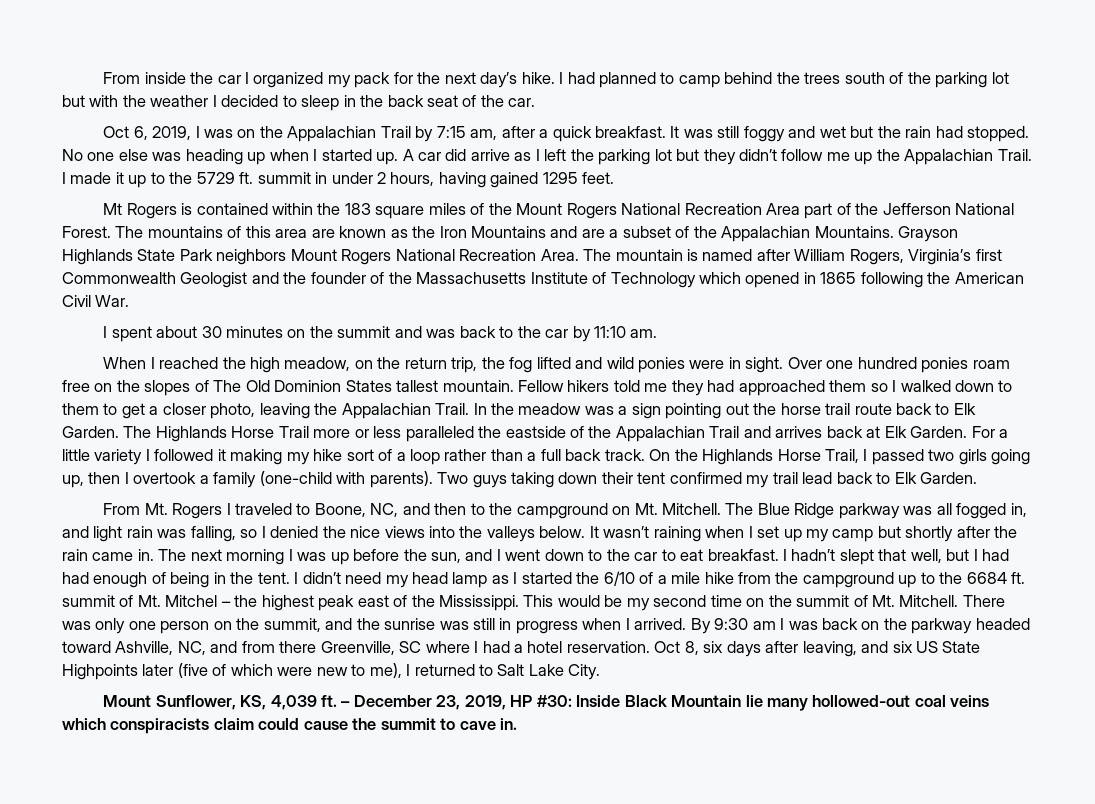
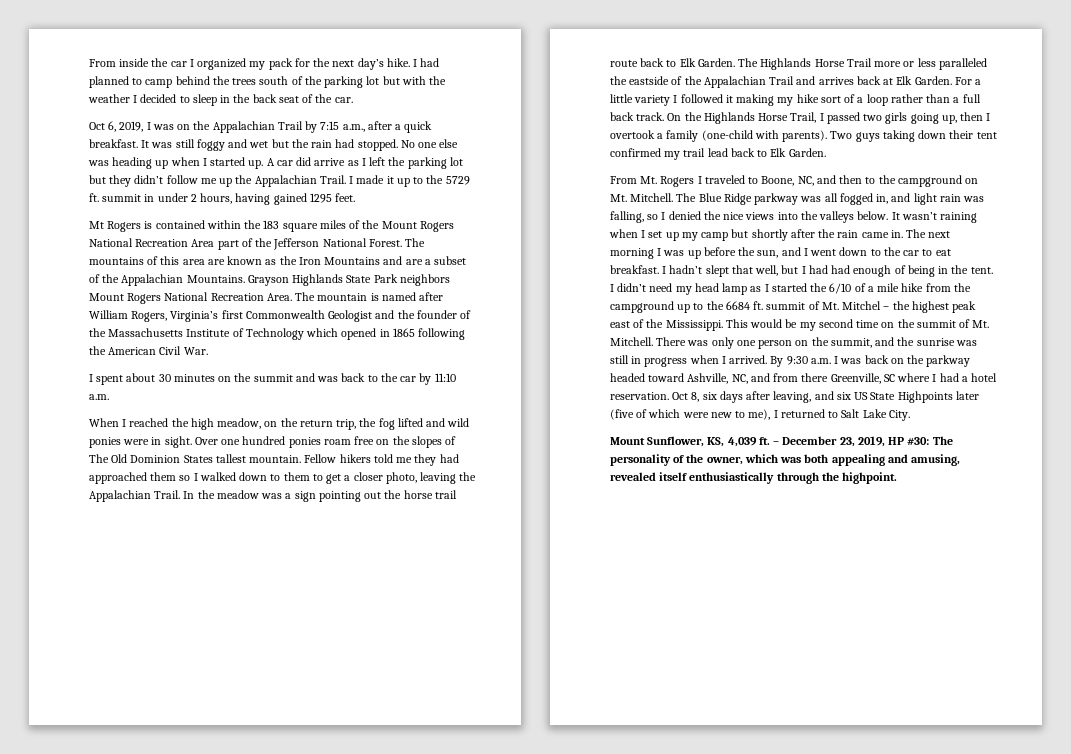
- Oct 6, 2019, I was on the Appalachian Trail by 7:15 am, after a quick breakfast.
+ Oct 6, 2019, I was on the Appalachian Trail by 7:15 a.m., after a quick breakfast.
- I spent about 30 minutes on the summit and was back to the car by 11:10 am.
+ I spent about 30 minutes on the summit and was back to the car by 11:10 a.m.
- By 9:30 am I was back on the parkway headed toward Ashville, NC, and from there Greenville, SC where I had a hotel reservation.
+ By 9:30 a.m. I was back on the parkway headed toward Ashville, NC, and from there Greenville, SC where I had a hotel reservation.
- – December 23, 2019, HP #30: Inside Black Mountain lie many hollowed-out coal veins which conspiracists claim could cause the summit to cave in.
+ – December 23, 2019, HP #30: The personality of the owner, which was both appealing and amusing, revealed itself enthusiastically through the highpoint.

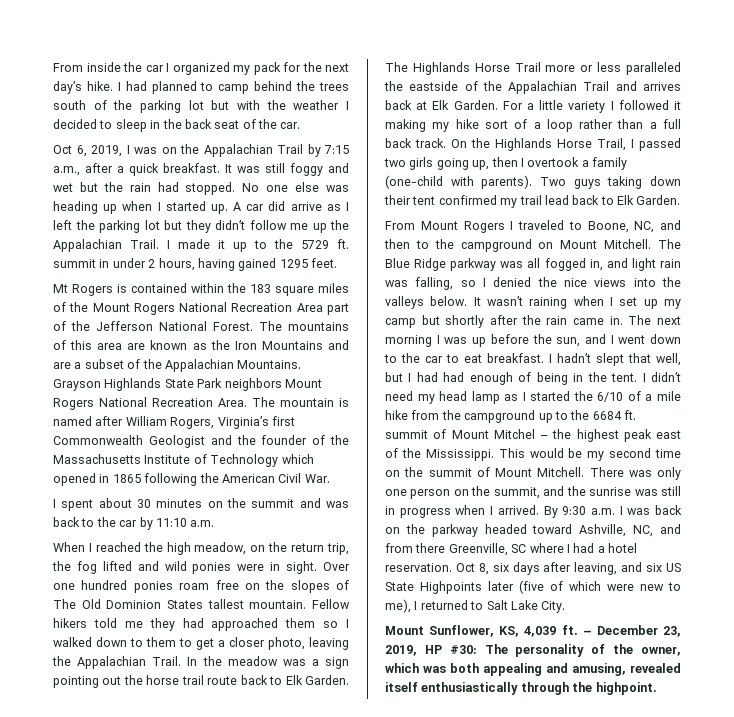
- From Mt. Rogers I traveled to Boone, NC, and then to the campground on Mt. Mitchell.
+ From Mount Rogers I traveled to Boone, NC, and then to the campground on Mount Mitchell.
- I didn’t need my head lamp as I started the 6/10 of a mile hike from the campground up to the 6684 ft. summit of Mt. Mitchel – the highest peak east of the Mississippi.
+ I didn’t need my head lamp as I started the 6/10 of a mile hike from the campground up to the 6684 ft. summit of Mount Mitchel – the highest peak east of the Mississippi.
- This would be my second time on the summit of Mt. Mitchell.
+ This would be my second time on the summit of Mount Mitchell.

